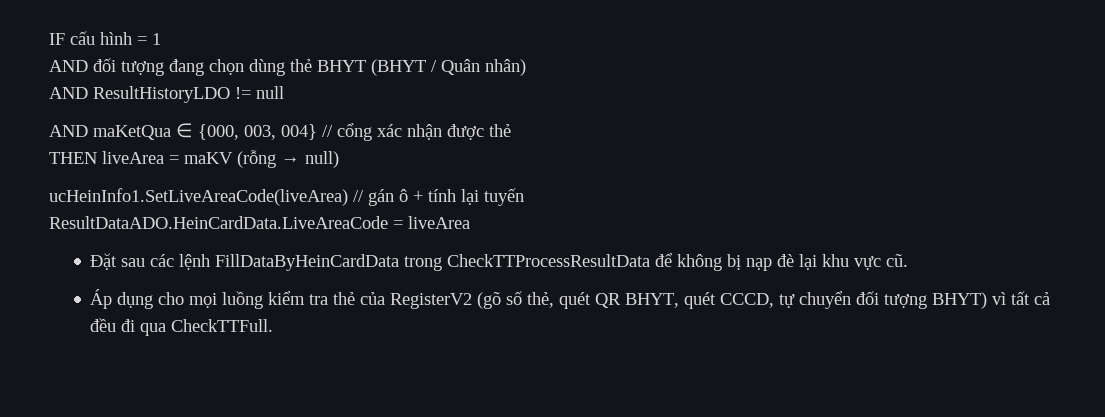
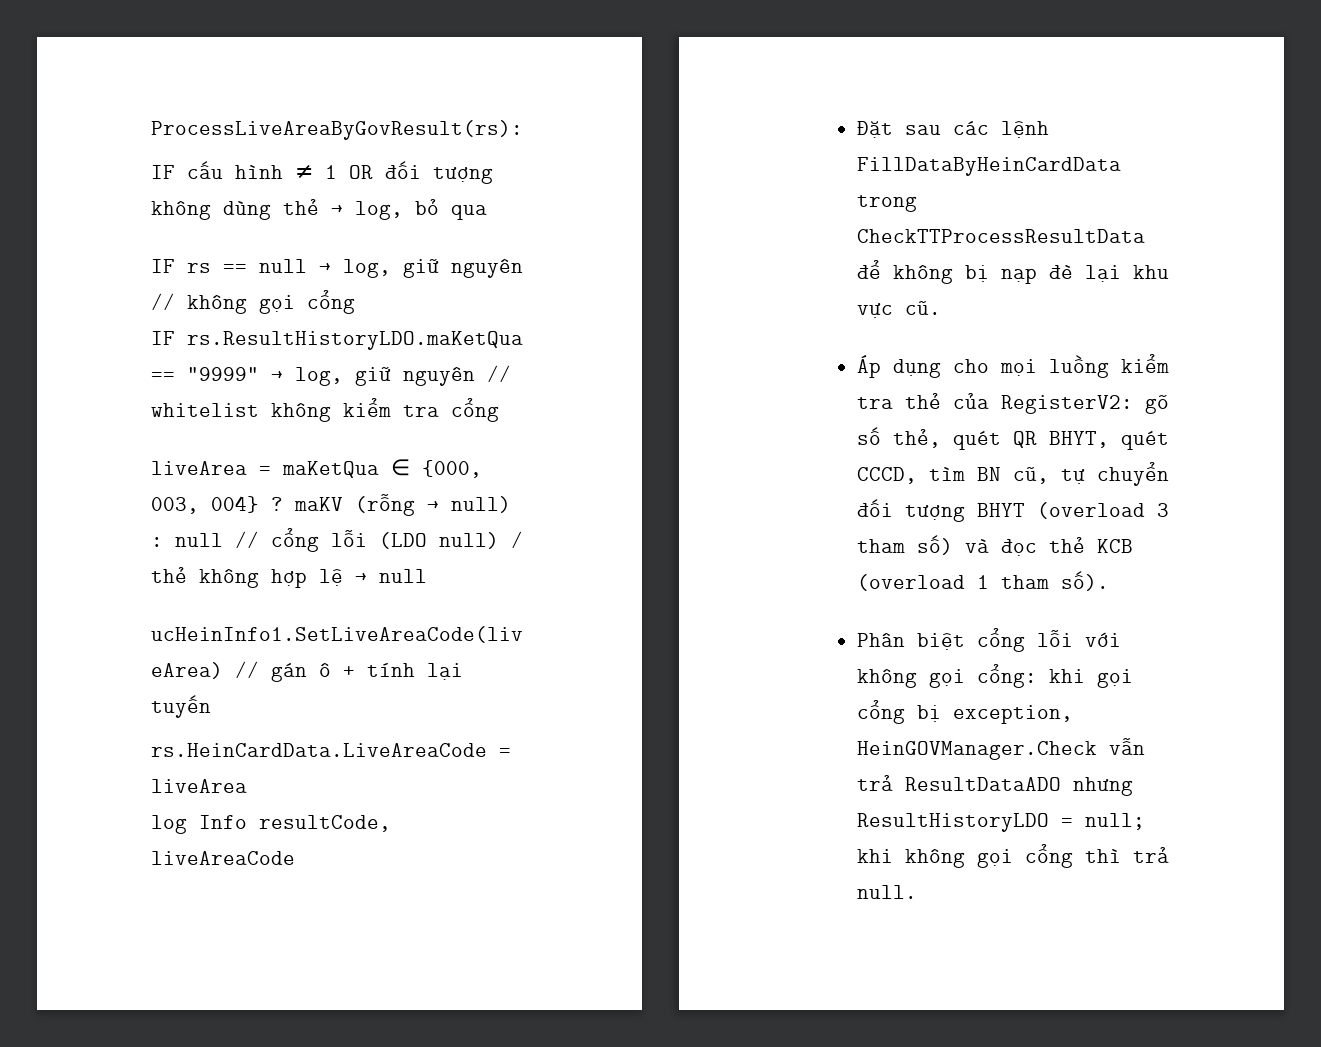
+ ProcessLiveAreaByGovResult(rs):
- IF cấu hình = 1
- AND đối tượng đang chọn dùng thẻ BHYT (BHYT / Quân nhân)
- AND ResultHistoryLDO != null
- AND maKetQua ∈ {000, 003, 004} // cổng xác nhận được thẻ
- THEN liveArea = maKV (rỗng → null)
+ IF cấu hình ≠ 1 OR đối tượng không dùng thẻ → log, bỏ qua
+ IF rs == null → log, giữ nguyên // không gọi cổng
+ IF rs.ResultHistoryLDO.maKetQua == "9999" → log, giữ nguyên // whitelist không kiểm tra cổng
+ liveArea = maKetQua ∈ {000, 003, 004} ? maKV (rỗng → null) : null // cổng lỗi (LDO null) / thẻ không hợp lệ → null
- ResultDataADO.HeinCardData.LiveAreaCode = liveArea
+ rs.HeinCardData.LiveAreaCode = liveArea
+ log Info resultCode, liveAreaCode
- Áp dụng cho mọi luồng kiểm tra thẻ của RegisterV2 (gõ số thẻ, quét QR BHYT, quét CCCD, tự chuyển đối tượng BHYT) vì tất cả đều đi qua CheckTTFull.
+ Áp dụng cho mọi luồng kiểm tra thẻ của RegisterV2: gõ số thẻ, quét QR BHYT, quét CCCD, tìm BN cũ, tự chuyển đối tượng BHYT (overload 3 tham số) và đọc thẻ KCB (overload 1 tham số).
+ Phân biệt cổng lỗi với không gọi cổng: khi gọi cổng bị exception, HeinGOVManager.Check vẫn trả ResultDataADO nhưng ResultHistoryLDO = null; khi không gọi cổng thì trả null.

